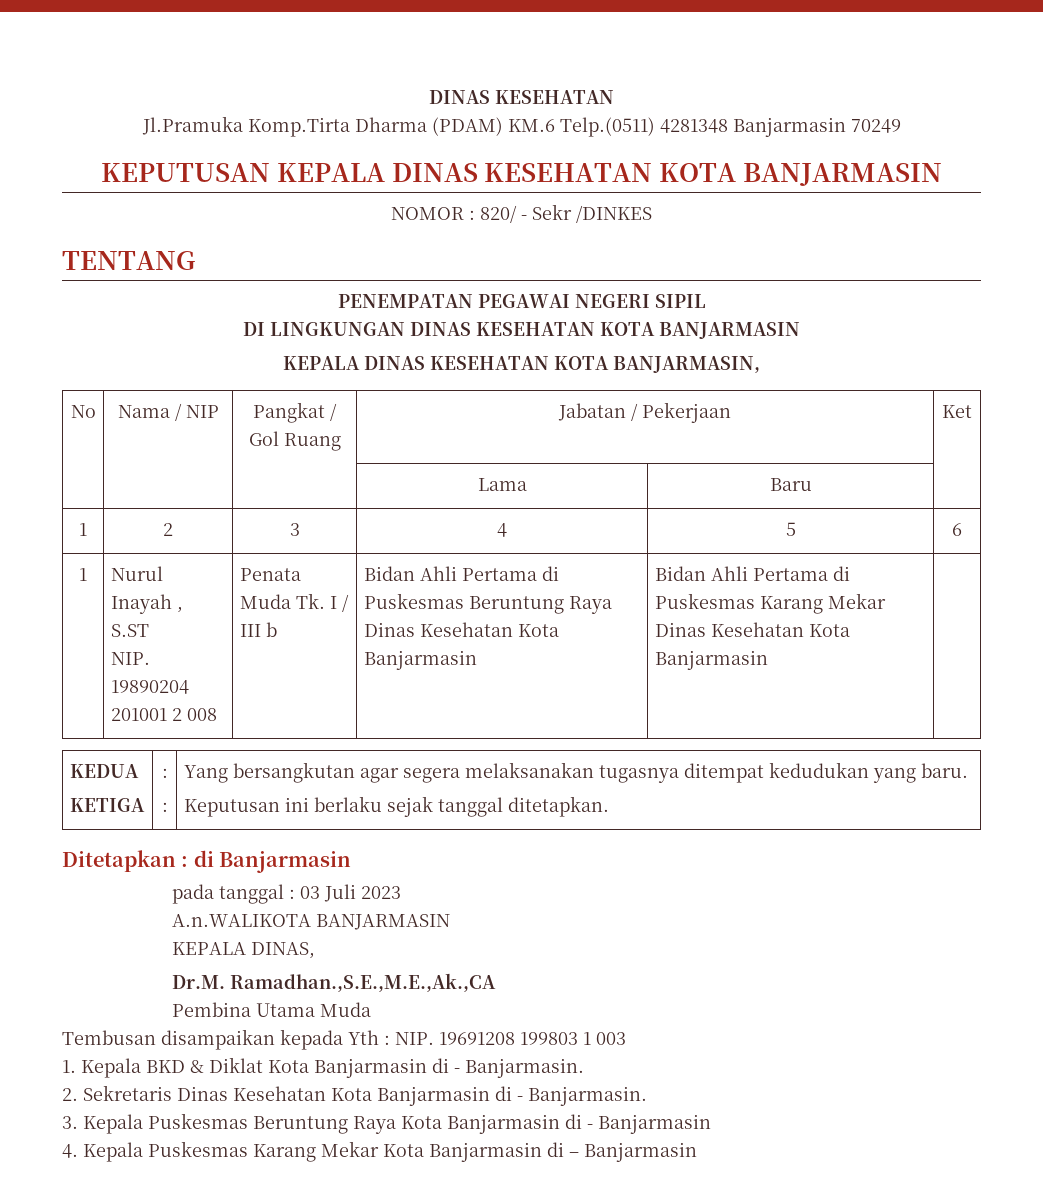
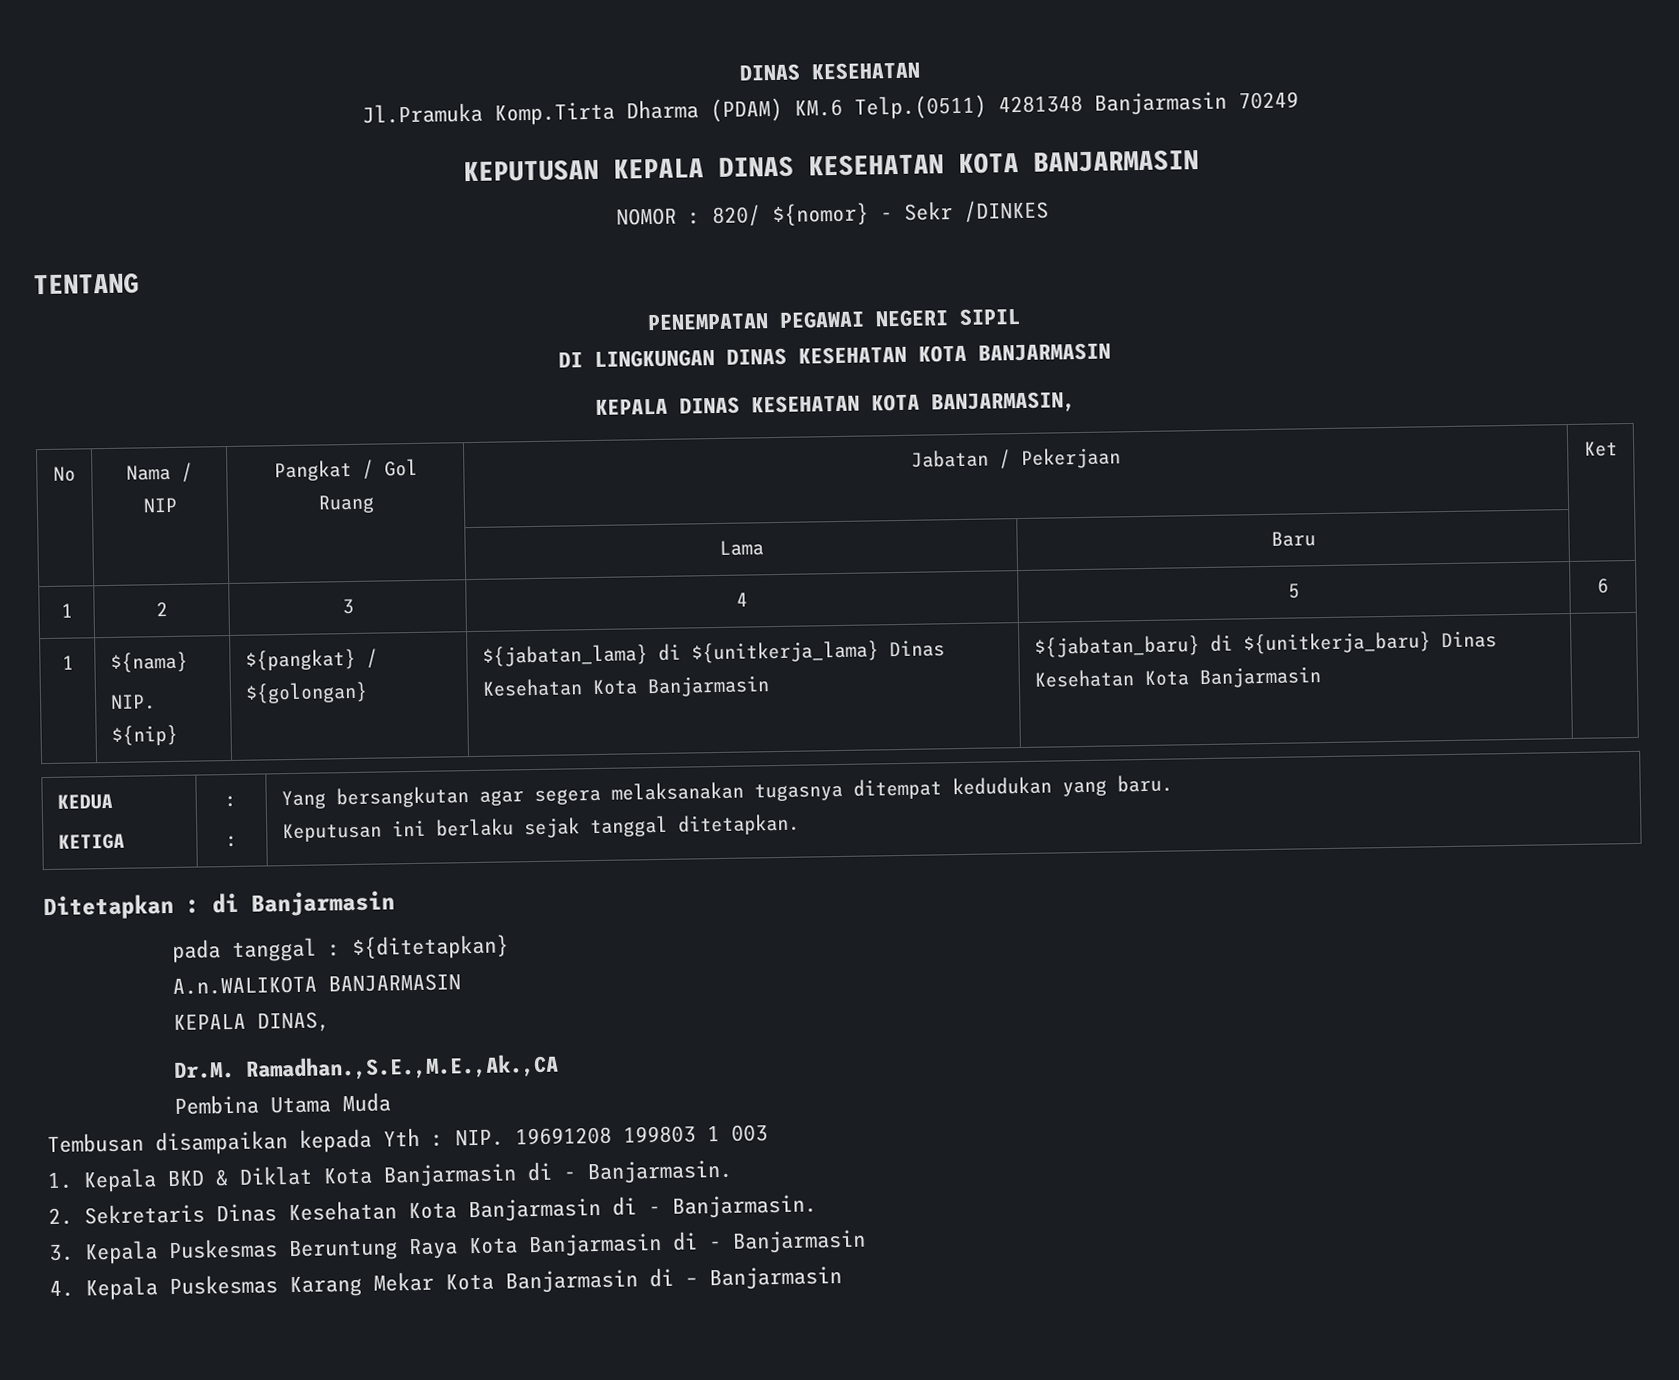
- NOMOR : 820/ - Sekr /DINKES
+ NOMOR : 820/ ${nomor} - Sekr /DINKES
- 1 | Nurul Inayah , S.ST
- NIP. 19890204 201001 2 008 | Penata Muda Tk. I / III b | Bidan Ahli Pertama di Puskesmas Beruntung Raya Dinas Kesehatan Kota Banjarmasin | Bidan Ahli Pertama di Puskesmas Karang Mekar Dinas Kesehatan Kota Banjarmasin |
+ 1 | ${nama}
+ NIP. ${nip} | ${pangkat} / ${golongan} | ${jabatan_lama} di ${unitkerja_lama} Dinas Kesehatan Kota Banjarmasin | ${jabatan_baru} di ${unitkerja_baru} Dinas Kesehatan Kota Banjarmasin |
- pada tanggal : 03 Juli 2023
+ pada tanggal : ${ditetapkan}

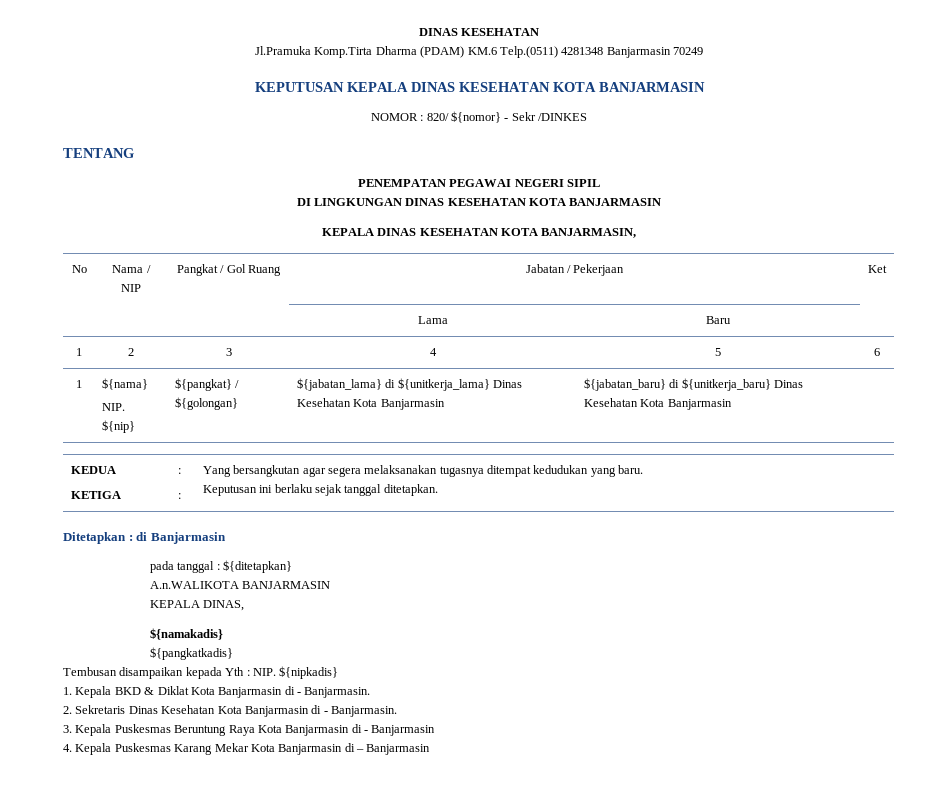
- Dr.M. Ramadhan.,S.E.,M.E.,Ak.,CA
- Pembina Utama Muda
+ ${namakadis}
+ ${pangkatkadis}
- Tembusan disampaikan kepada Yth : NIP. 19691208 199803 1 003
+ Tembusan disampaikan kepada Yth : NIP. ${nipkadis}

